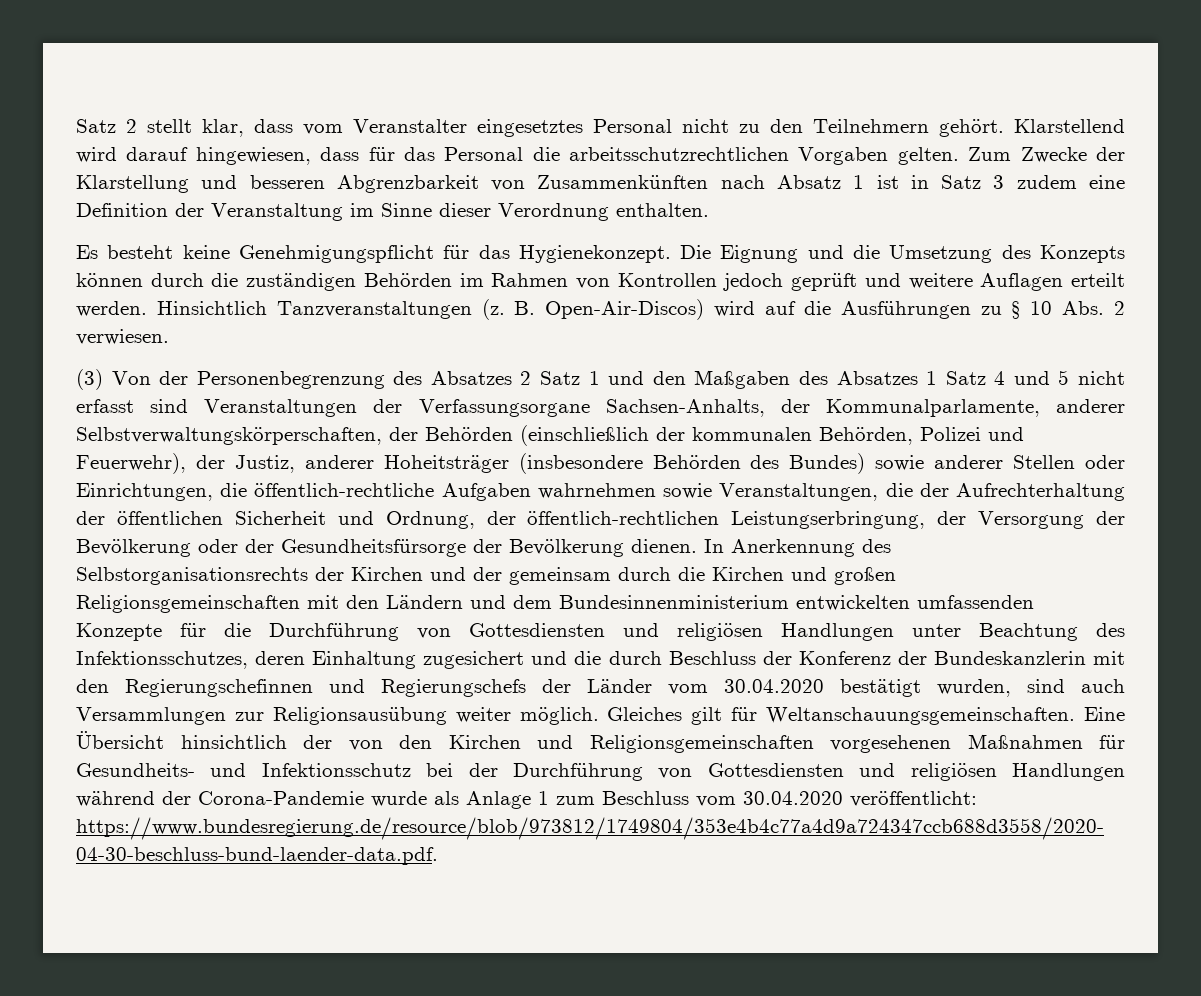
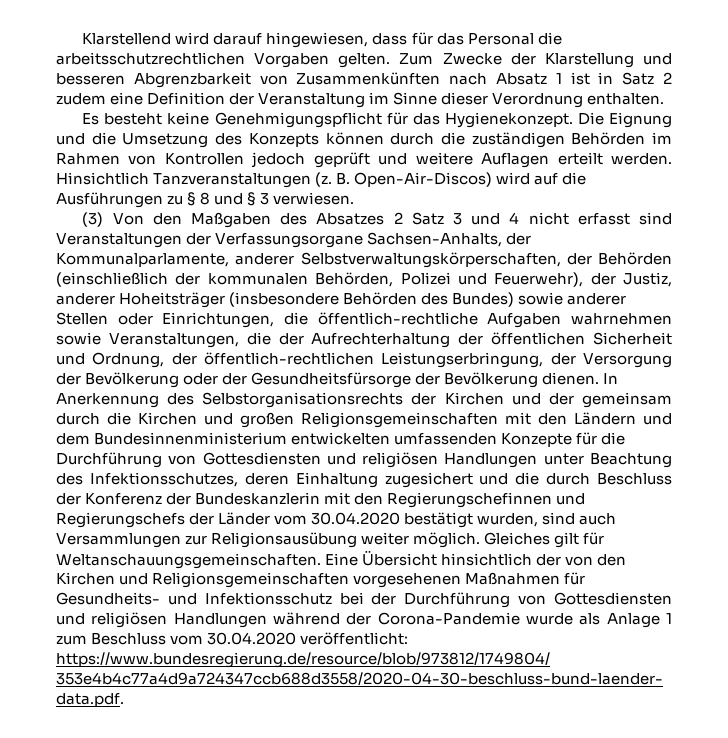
- Satz 2 stellt klar, dass vom Veranstalter eingesetztes Personal nicht zu den Teilnehmern gehört.
- Zum Zwecke der Klarstellung und besseren Abgrenzbarkeit von Zusammenkünften nach Absatz 1 ist in Satz 3 zudem eine Definition der Veranstaltung im Sinne dieser Verordnung enthalten.
+ Zum Zwecke der Klarstellung und besseren Abgrenzbarkeit von Zusammenkünften nach Absatz 1 ist in Satz 2 zudem eine Definition der Veranstaltung im Sinne dieser Verordnung enthalten.
- B. Open-Air-Discos) wird auf die Ausführungen zu § 10 Abs. 2 verwiesen.
+ B. Open-Air-Discos) wird auf die Ausführungen zu § 8 und § 3 verwiesen.
- (3) Von der Personenbegrenzung des Absatzes 2 Satz 1 und den Maßgaben des Absatzes 1 Satz 4 und 5 nicht erfasst sind Veranstaltungen der Verfassungsorgane Sachsen-Anhalts, der Kommunalparlamente, anderer Selbstverwaltungskörperschaften, der Behörden (einschließlich der kommunalen Behörden, Polizei und Feuerwehr), der Justiz, anderer Hoheitsträger (insbesondere Behörden des Bundes) sowie anderer Stellen oder Einrichtungen, die öffentlich-rechtliche Aufgaben wahrnehmen sowie Veranstaltungen, die der Aufrechterhaltung der öffentlichen Sicherheit und Ordnung, der öffentlich-rechtlichen Leistungserbringung, der Versorgung der Bevölkerung oder der Gesundheitsfürsorge der Bevölkerung dienen.
+ (3) Von den Maßgaben des Absatzes 2 Satz 3 und 4 nicht erfasst sind Veranstaltungen der Verfassungsorgane Sachsen-Anhalts, der Kommunalparlamente, anderer Selbstverwaltungskörperschaften, der Behörden (einschließlich der kommunalen Behörden, Polizei und Feuerwehr), der Justiz, anderer Hoheitsträger (insbesondere Behörden des Bundes) sowie anderer Stellen oder Einrichtungen, die öffentlich-rechtliche Aufgaben wahrnehmen sowie Veranstaltungen, die der Aufrechterhaltung der öffentlichen Sicherheit und Ordnung, der öffentlich-rechtlichen Leistungserbringung, der Versorgung der Bevölkerung oder der Gesundheitsfürsorge der Bevölkerung dienen.

